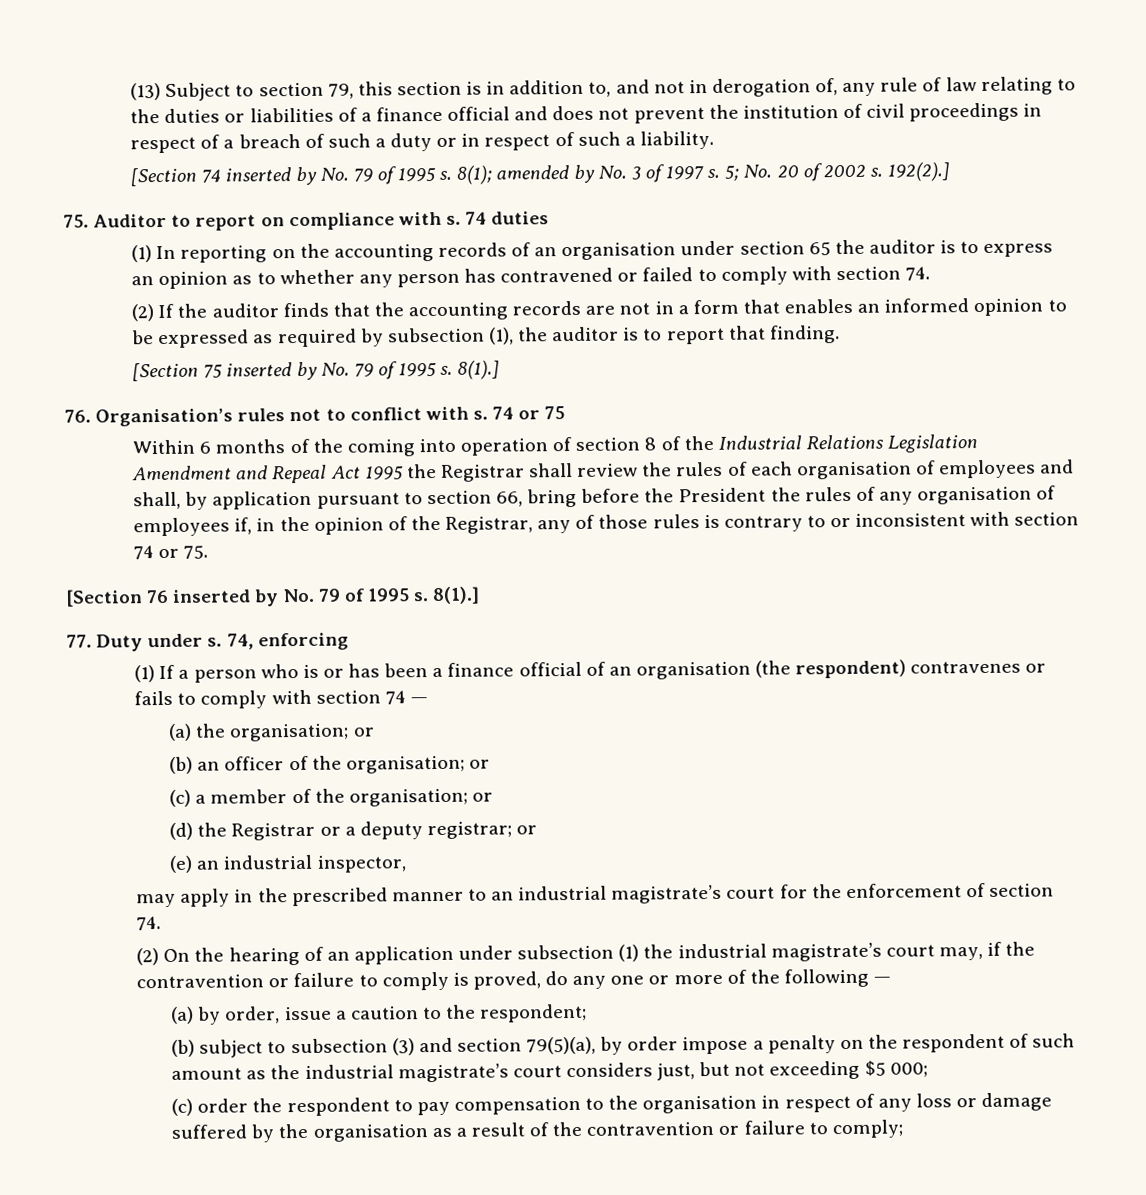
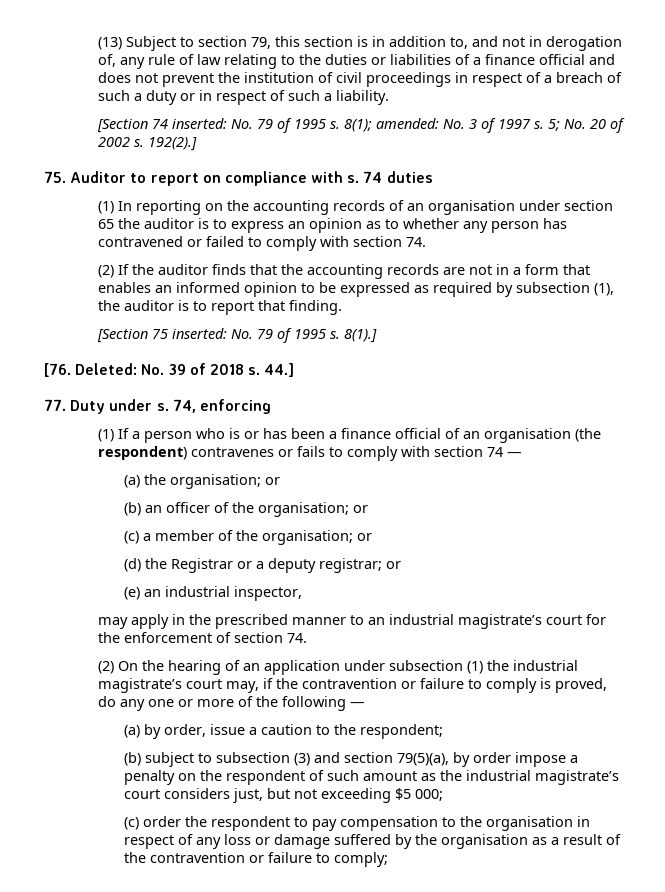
- [Section 74 inserted by No. 79 of 1995 s.
+ [Section 74 inserted: No. 79 of 1995 s.
- 8(1); amended by No. 3 of 1997 s.
+ 8(1); amended: No. 3 of 1997 s.
- [Section 75 inserted by No. 79 of 1995 s. 8(1).]
- 76. Organisation’s rules not to conflict with s. 74 or 75
- Within 6 months of the coming into operation of section 8 of the Industrial Relations Legislation Amendment and Repeal Act 1995 the Registrar shall review the rules of each organisation of employees and shall, by application pursuant to section 66, bring before the President the rules of any organisation of employees if, in the opinion of the Registrar, any of those rules is contrary to or inconsistent with section 74 or 75.
- [Section 76 inserted by No. 79 of 1995 s. 8(1).]
+ [Section 75 inserted: No. 79 of 1995 s. 8(1).]
+ [76. Deleted: No. 39 of 2018 s. 44.]

